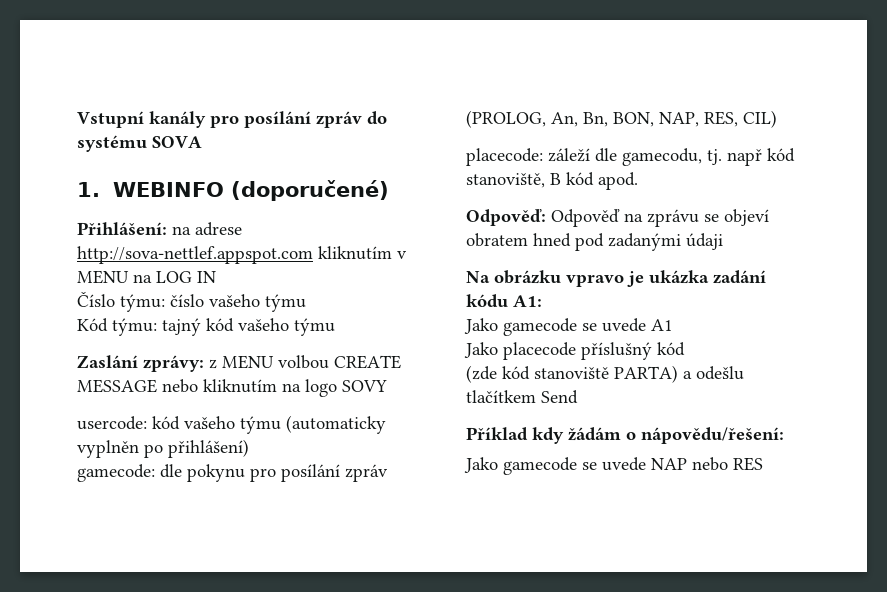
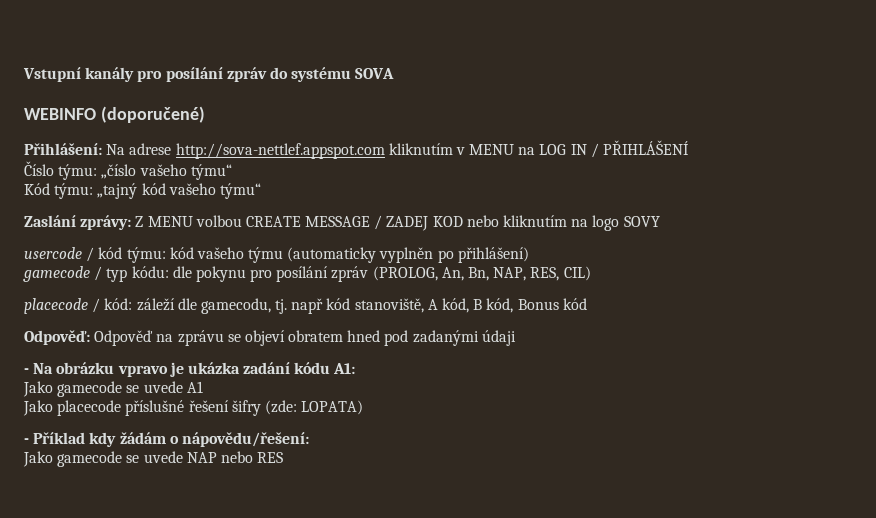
- 1. WEBINFO (doporučené)
+ WEBINFO (doporučené)
- Přihlášení: na adrese http://sova-nettlef.appspot.com kliknutím v MENU na LOG IN
+ Přihlášení: Na adrese http://sova-nettlef.appspot.com kliknutím v MENU na LOG IN / PŘIHLÁŠENÍ
- Číslo týmu: číslo vašeho týmu
+ Číslo týmu: „číslo vašeho týmu“
- Kód týmu: tajný kód vašeho týmu
+ Kód týmu: „tajný kód vašeho týmu“
- Zaslání zprávy: z MENU volbou CREATE MESSAGE nebo kliknutím na logo SOVY
+ Zaslání zprávy: Z MENU volbou CREATE MESSAGE / ZADEJ KOD nebo kliknutím na logo SOVY
- usercode: kód vašeho týmu (automaticky vyplněn po přihlášení)
+ usercode / kód týmu: kód vašeho týmu (automaticky vyplněn po přihlášení)
- gamecode: dle pokynu pro posílání zpráv (PROLOG, An, Bn, BON, NAP, RES, CIL)
+ gamecode / typ kódu: dle pokynu pro posílání zpráv (PROLOG, An, Bn, NAP, RES, CIL)
- placecode: záleží dle gamecodu, tj. např kód stanoviště, B kód apod.
+ placecode / kód: záleží dle gamecodu, tj. např kód stanoviště, A kód, B kód, Bonus kód
- Na obrázku vpravo je ukázka zadání kódu A1:
+ - Na obrázku vpravo je ukázka zadání kódu A1:
- Jako placecode příslušný kód
- (zde kód stanoviště PARTA) a odešlu tlačítkem Send
- Příklad kdy žádám o nápovědu/řešení:
+ Jako placecode příslušné řešení šifry (zde: LOPATA)
+ - Příklad kdy žádám o nápovědu/řešení:

